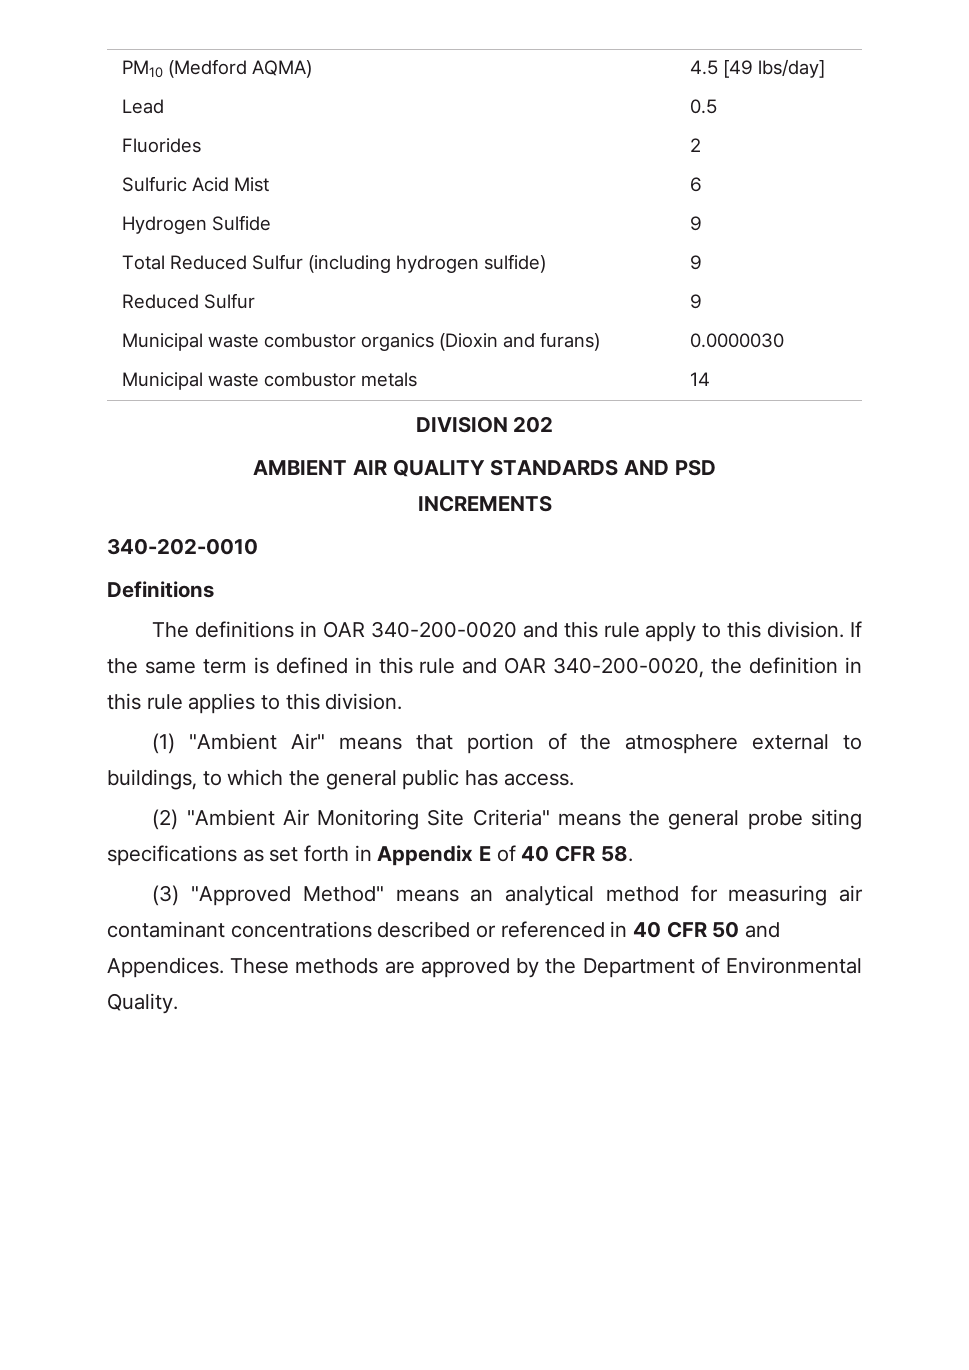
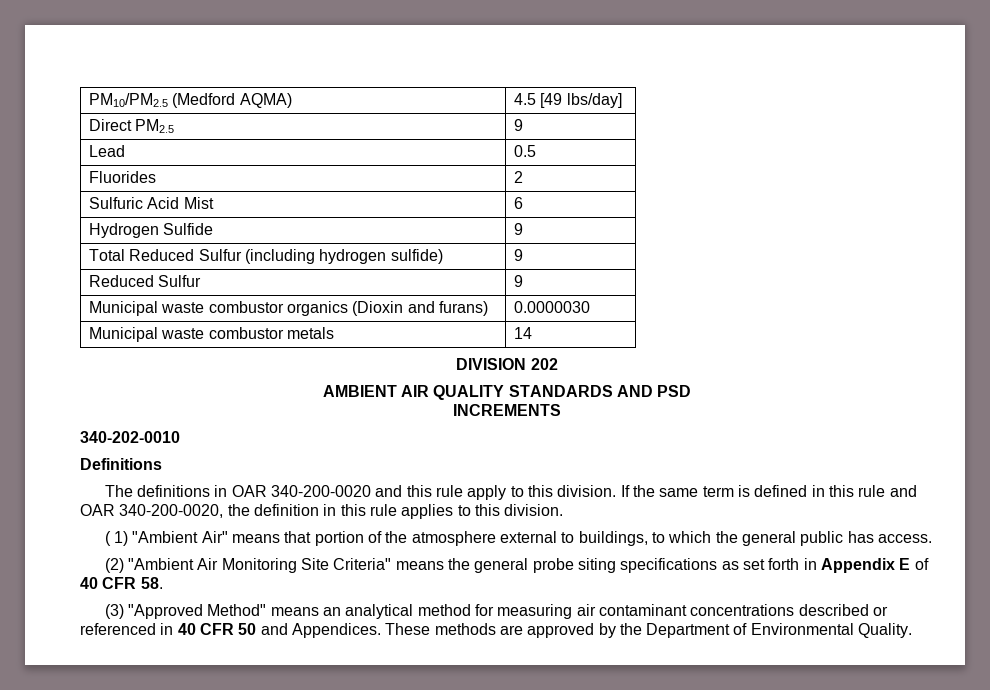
- PM10 (Medford AQMA) | 4.5 [49 lbs/day]
+ PM10/PM2.5 (Medford AQMA) | 4.5 [49 lbs/day]
+ Direct PM2.5 | 9
- (1) "Ambient Air" means that portion of the atmosphere external to buildings, to which the general public has access.
+ ( 1) "Ambient Air" means that portion of the atmosphere external to buildings, to which the general public has access.

